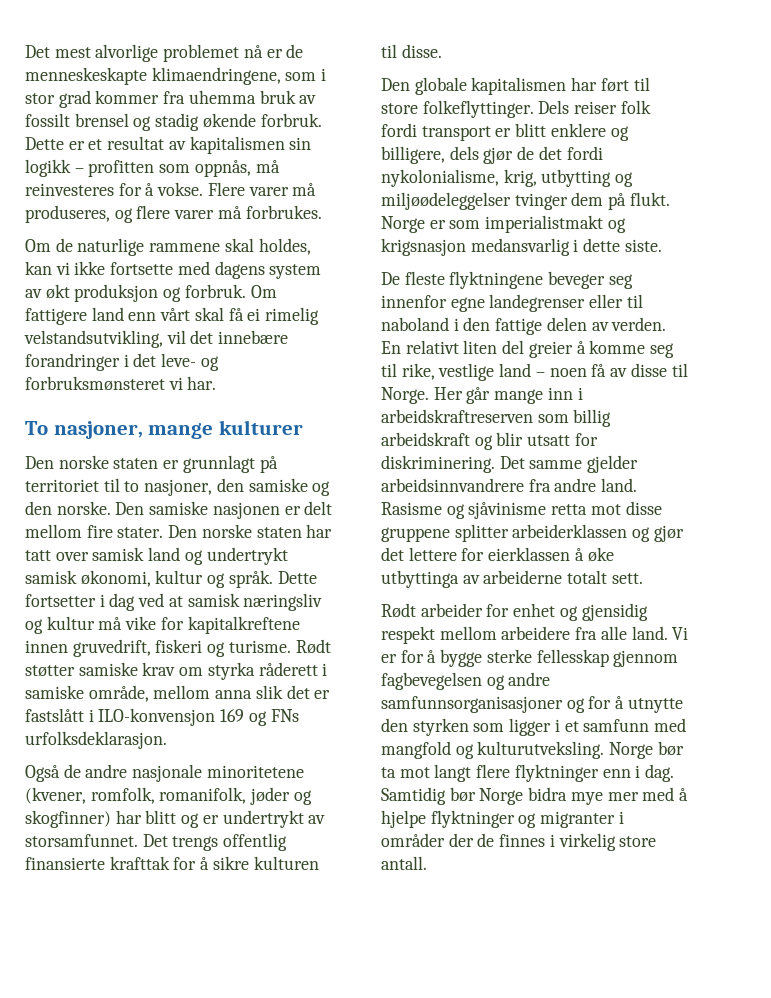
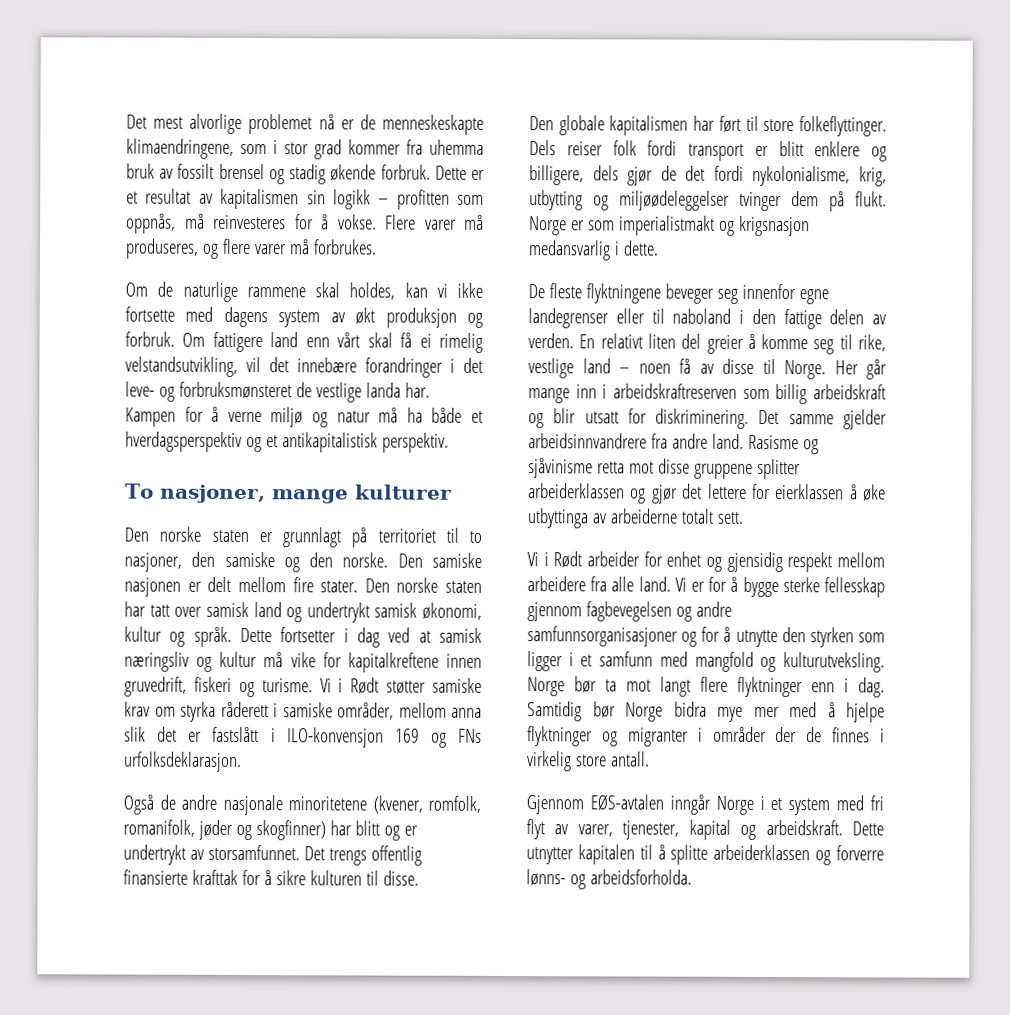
- Om fattigere land enn vårt skal få ei rimelig velstandsutvikling, vil det innebære forandringer i det leve- og forbruksmønsteret vi har.
+ Om fattigere land enn vårt skal få ei rimelig velstandsutvikling, vil det innebære forandringer i det leve- og forbruksmønsteret de vestlige landa har. Kampen for å verne miljø og natur må ha både et hverdagsperspektiv og et antikapitalistisk perspektiv.
- Rødt støtter samiske krav om styrka råderett i samiske område, mellom anna slik det er fastslått i ILO-konvensjon 169 og FNs urfolksdeklarasjon.
+ Vi i Rødt støtter samiske krav om styrka råderett i samiske områder, mellom anna slik det er fastslått i ILO-konvensjon 169 og FNs urfolksdeklarasjon.
- Norge er som imperialistmakt og krigsnasjon medansvarlig i dette siste.
+ Norge er som imperialistmakt og krigsnasjon medansvarlig i dette.
- Rødt arbeider for enhet og gjensidig respekt mellom arbeidere fra alle land.
+ Vi i Rødt arbeider for enhet og gjensidig respekt mellom arbeidere fra alle land.
+ Gjennom EØS-avtalen inngår Norge i et system med fri flyt av varer, tjenester, kapital og arbeidskraft. Dette utnytter kapitalen til å splitte arbeiderklassen og forverre lønns- og arbeidsforholda.

